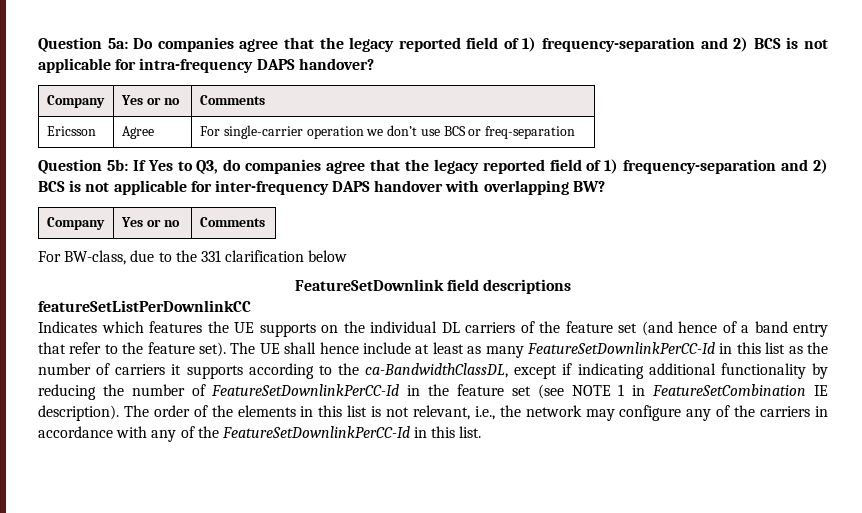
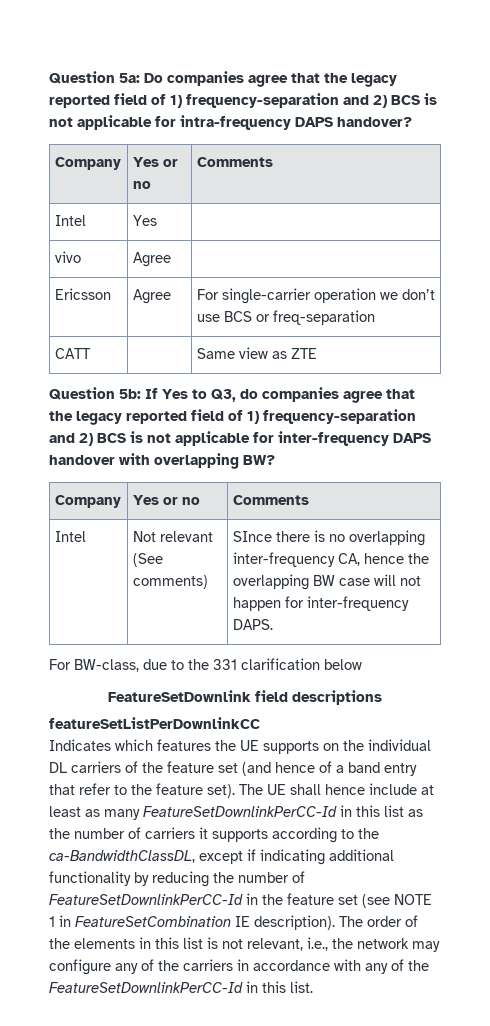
+ Intel | Yes |
+ vivo | Agree |
+ CATT | | Same view as ZTE
+ Intel | Not relevant (See comments) | SInce there is no overlapping inter-frequency CA, hence the overlapping BW case will not happen for inter-frequency DAPS.

